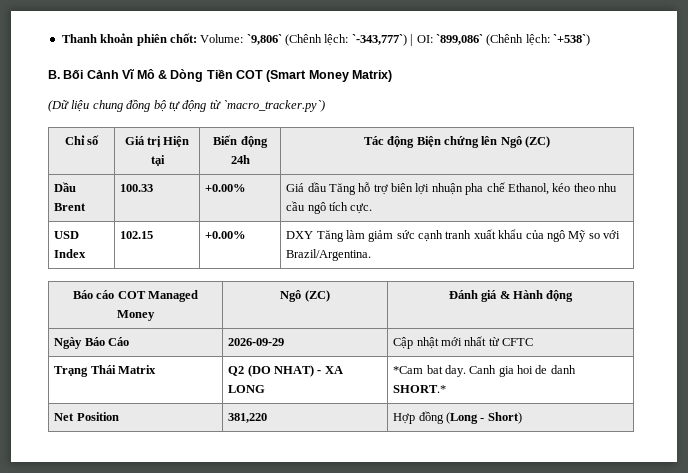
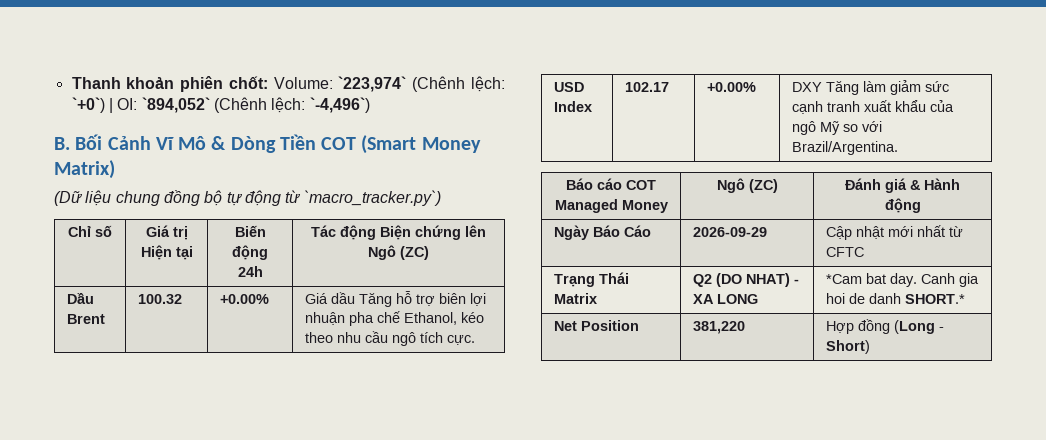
- Thanh khoản phiên chốt: Volume: `9,806` (Chênh lệch: `-343,777`) | OI: `899,086` (Chênh lệch: `+538`)
+ Thanh khoản phiên chốt: Volume: `223,974` (Chênh lệch: `+0`) | OI: `894,052` (Chênh lệch: `-4,496`)
- Dầu Brent | 100.33 | +0.00% | Giá dầu Tăng hỗ trợ biên lợi nhuận pha chế Ethanol, kéo theo nhu cầu ngô tích cực.
+ Dầu Brent | 100.32 | +0.00% | Giá dầu Tăng hỗ trợ biên lợi nhuận pha chế Ethanol, kéo theo nhu cầu ngô tích cực.
- USD Index | 102.15 | +0.00% | DXY Tăng làm giảm sức cạnh tranh xuất khẩu của ngô Mỹ so với Brazil/Argentina.
+ USD Index | 102.17 | +0.00% | DXY Tăng làm giảm sức cạnh tranh xuất khẩu của ngô Mỹ so với Brazil/Argentina.

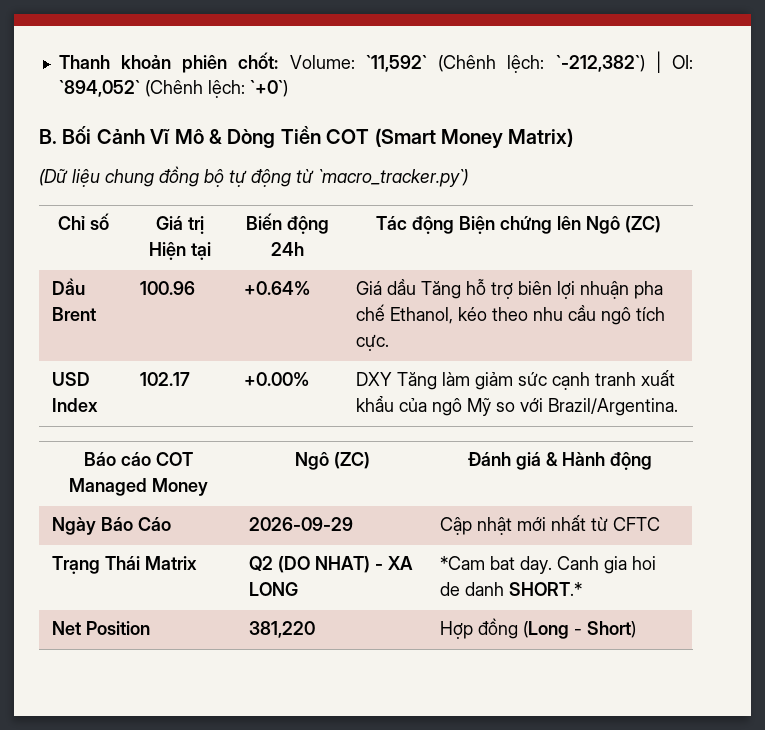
- Thanh khoản phiên chốt: Volume: `223,974` (Chênh lệch: `+0`) | OI: `894,052` (Chênh lệch: `-4,496`)
+ Thanh khoản phiên chốt: Volume: `11,592` (Chênh lệch: `-212,382`) | OI: `894,052` (Chênh lệch: `+0`)
- Dầu Brent | 100.32 | +0.00% | Giá dầu Tăng hỗ trợ biên lợi nhuận pha chế Ethanol, kéo theo nhu cầu ngô tích cực.
+ Dầu Brent | 100.96 | +0.64% | Giá dầu Tăng hỗ trợ biên lợi nhuận pha chế Ethanol, kéo theo nhu cầu ngô tích cực.

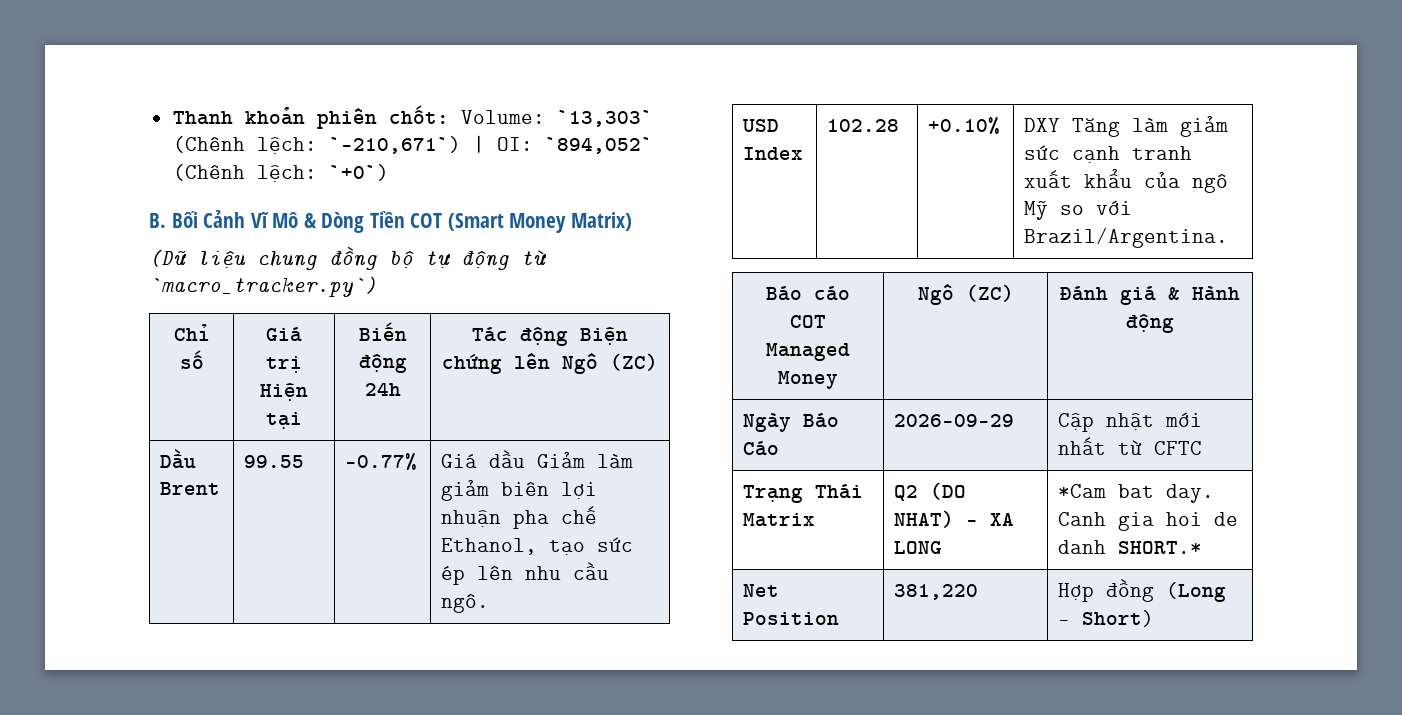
- Thanh khoản phiên chốt: Volume: `11,592` (Chênh lệch: `-212,382`) | OI: `894,052` (Chênh lệch: `+0`)
+ Thanh khoản phiên chốt: Volume: `13,303` (Chênh lệch: `-210,671`) | OI: `894,052` (Chênh lệch: `+0`)
- Dầu Brent | 100.96 | +0.64% | Giá dầu Tăng hỗ trợ biên lợi nhuận pha chế Ethanol, kéo theo nhu cầu ngô tích cực.
+ Dầu Brent | 99.55 | -0.77% | Giá dầu Giảm làm giảm biên lợi nhuận pha chế Ethanol, tạo sức ép lên nhu cầu ngô.
- USD Index | 102.17 | +0.00% | DXY Tăng làm giảm sức cạnh tranh xuất khẩu của ngô Mỹ so với Brazil/Argentina.
+ USD Index | 102.28 | +0.10% | DXY Tăng làm giảm sức cạnh tranh xuất khẩu của ngô Mỹ so với Brazil/Argentina.

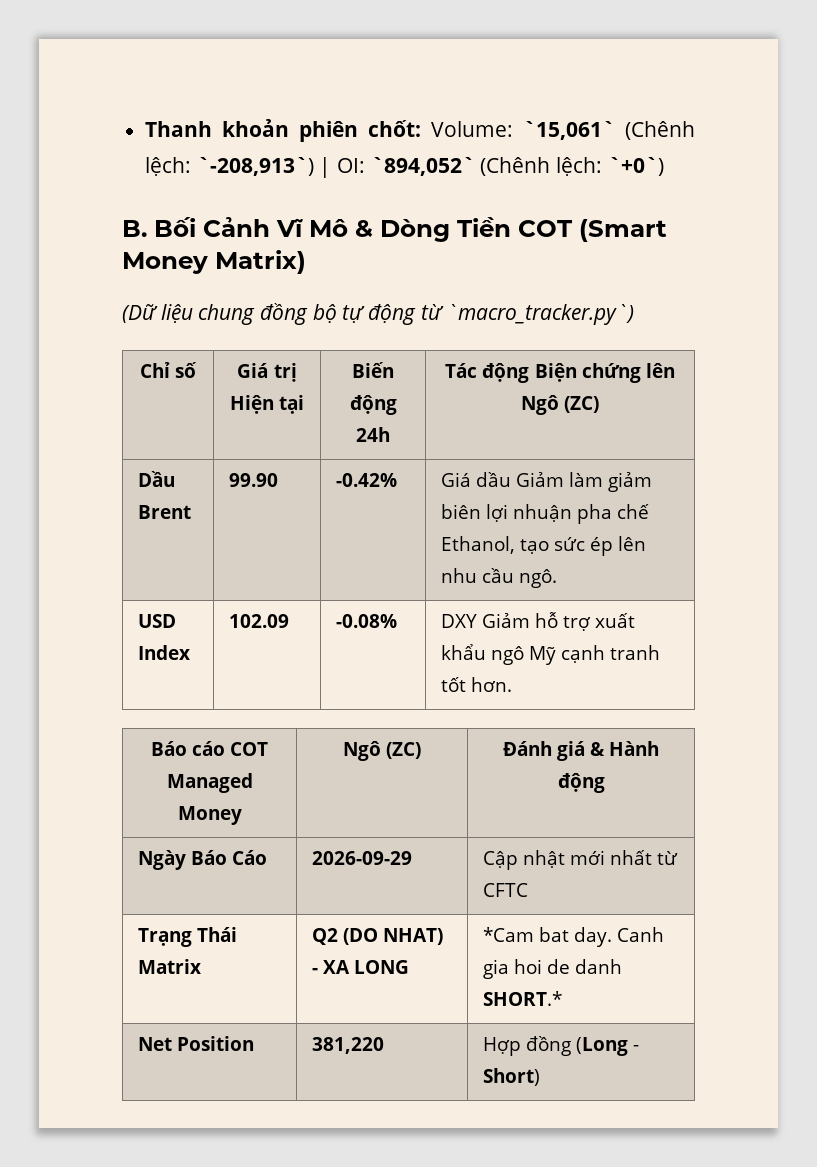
- Thanh khoản phiên chốt: Volume: `13,303` (Chênh lệch: `-210,671`) | OI: `894,052` (Chênh lệch: `+0`)
+ Thanh khoản phiên chốt: Volume: `15,061` (Chênh lệch: `-208,913`) | OI: `894,052` (Chênh lệch: `+0`)
- Dầu Brent | 99.55 | -0.77% | Giá dầu Giảm làm giảm biên lợi nhuận pha chế Ethanol, tạo sức ép lên nhu cầu ngô.
+ Dầu Brent | 99.90 | -0.42% | Giá dầu Giảm làm giảm biên lợi nhuận pha chế Ethanol, tạo sức ép lên nhu cầu ngô.
- USD Index | 102.28 | +0.10% | DXY Tăng làm giảm sức cạnh tranh xuất khẩu của ngô Mỹ so với Brazil/Argentina.
+ USD Index | 102.09 | -0.08% | DXY Giảm hỗ trợ xuất khẩu ngô Mỹ cạnh tranh tốt hơn.

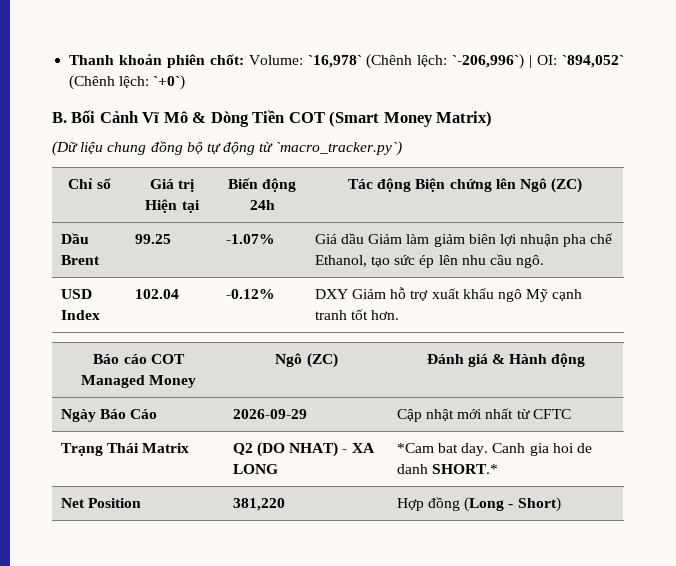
- Thanh khoản phiên chốt: Volume: `15,061` (Chênh lệch: `-208,913`) | OI: `894,052` (Chênh lệch: `+0`)
+ Thanh khoản phiên chốt: Volume: `16,978` (Chênh lệch: `-206,996`) | OI: `894,052` (Chênh lệch: `+0`)
- Dầu Brent | 99.90 | -0.42% | Giá dầu Giảm làm giảm biên lợi nhuận pha chế Ethanol, tạo sức ép lên nhu cầu ngô.
+ Dầu Brent | 99.25 | -1.07% | Giá dầu Giảm làm giảm biên lợi nhuận pha chế Ethanol, tạo sức ép lên nhu cầu ngô.
- USD Index | 102.09 | -0.08% | DXY Giảm hỗ trợ xuất khẩu ngô Mỹ cạnh tranh tốt hơn.
+ USD Index | 102.04 | -0.12% | DXY Giảm hỗ trợ xuất khẩu ngô Mỹ cạnh tranh tốt hơn.

